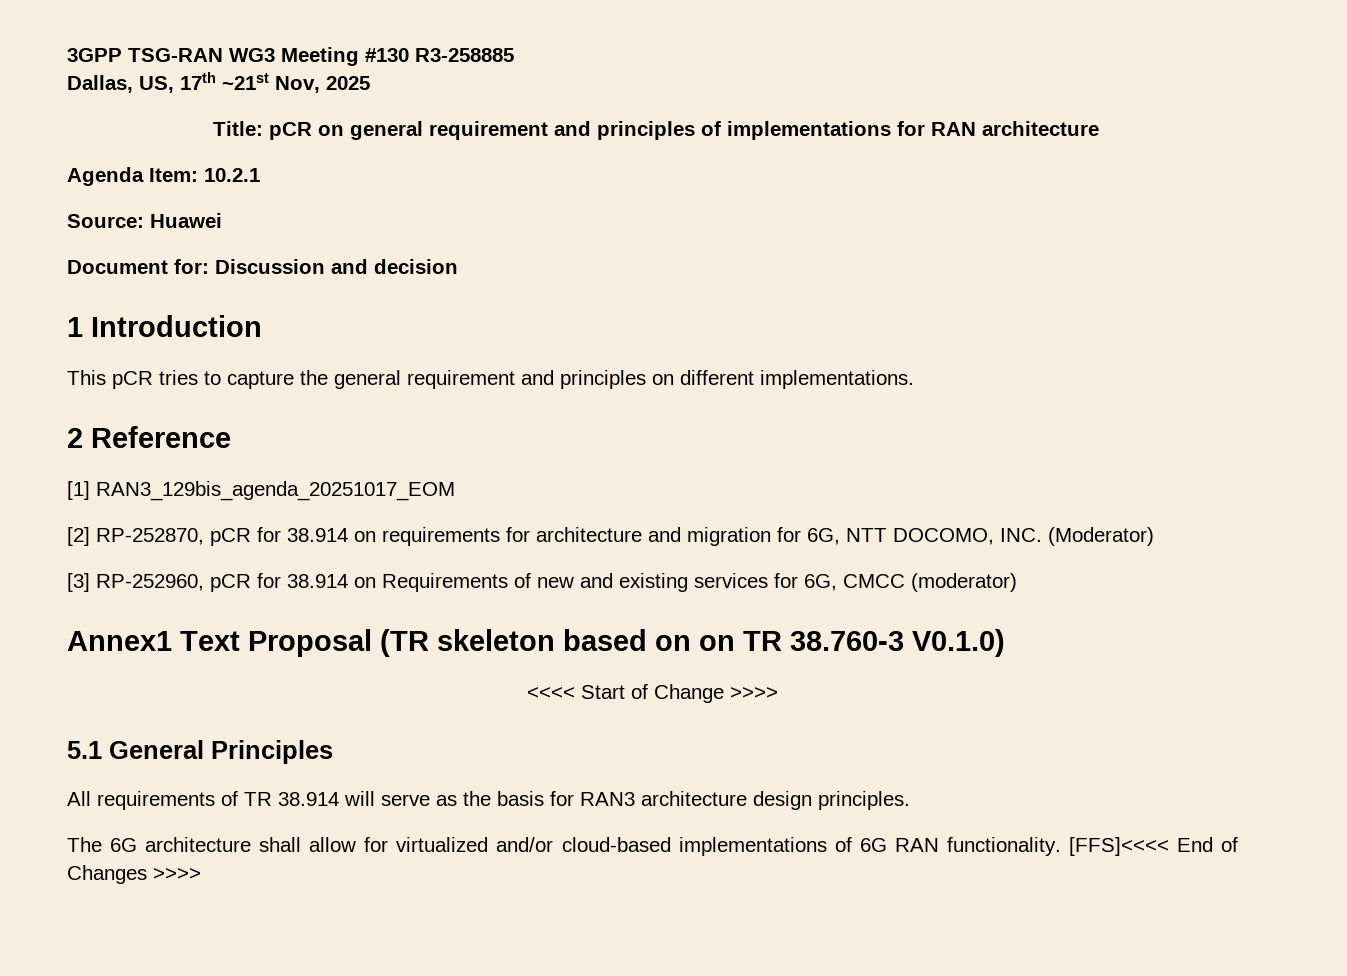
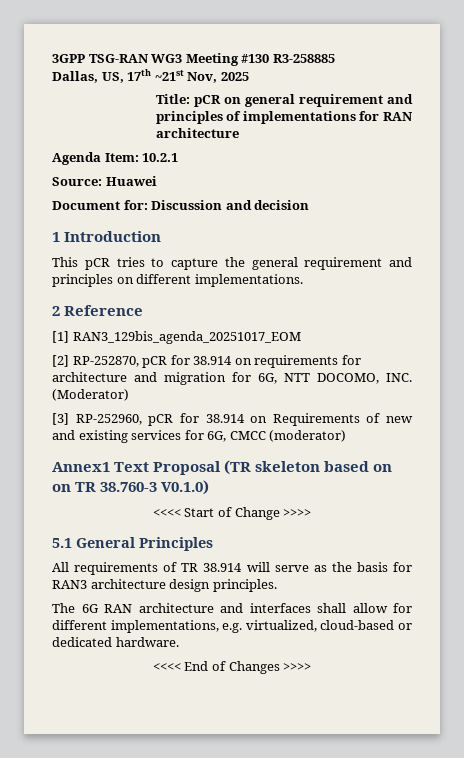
- The 6G architecture shall allow for virtualized and/or cloud-based implementations of 6G RAN functionality. [FFS]<<<< End of Changes >>>>
+ The 6G RAN architecture and interfaces shall allow for different implementations, e.g. virtualized, cloud-based or dedicated hardware.
+ <<<< End of Changes >>>>

